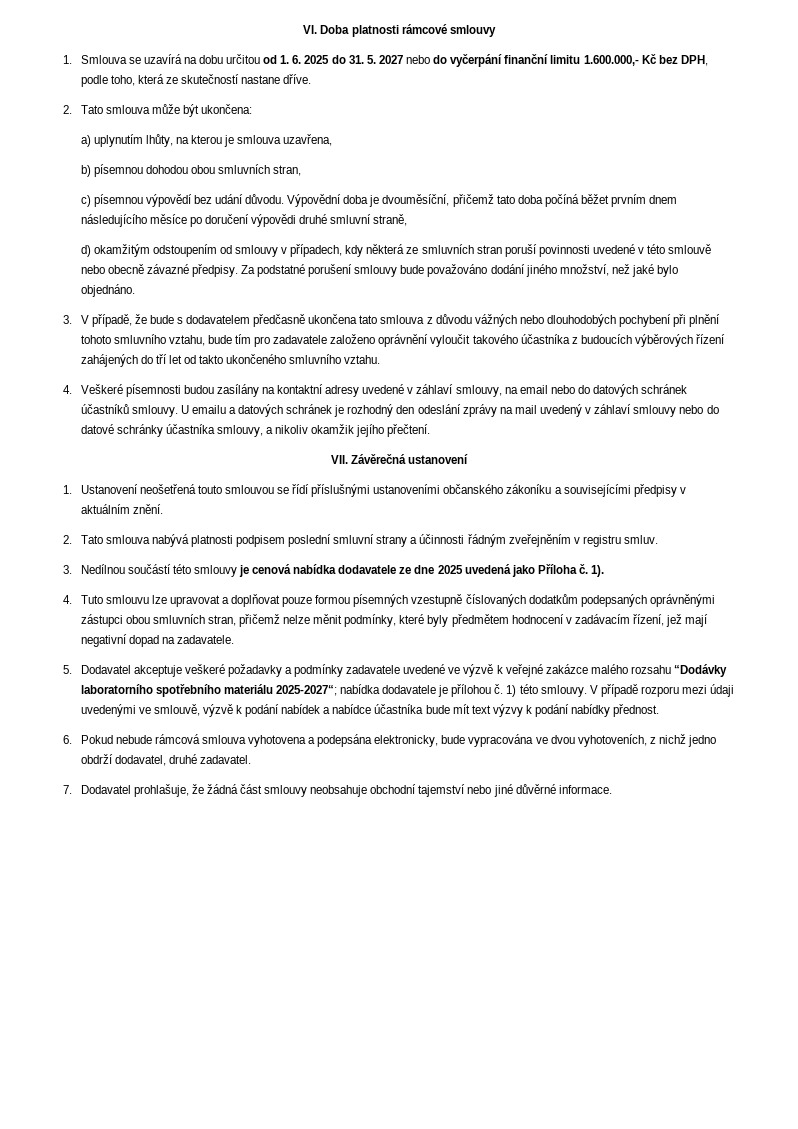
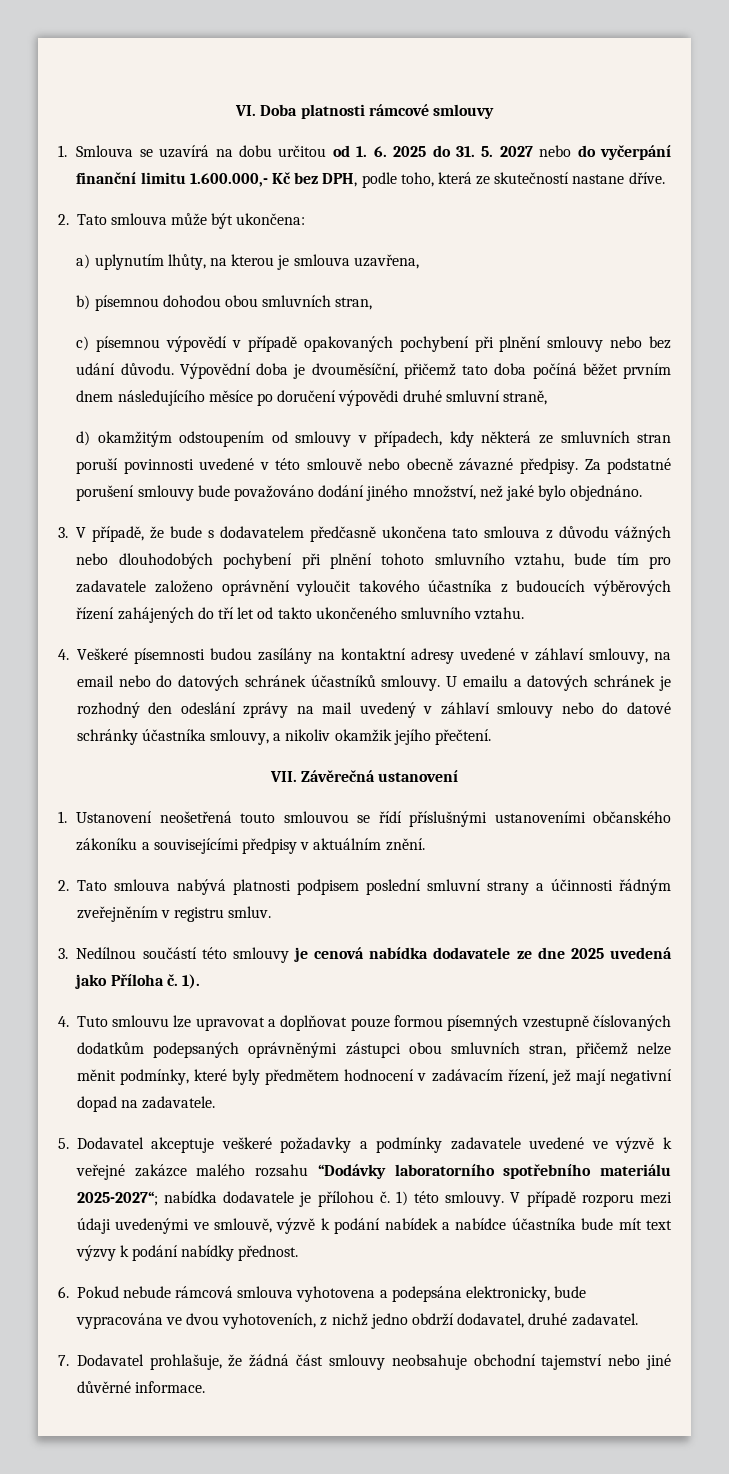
- c) písemnou výpovědí bez udání důvodu.
+ c) písemnou výpovědí v případě opakovaných pochybení při plnění smlouvy nebo bez udání důvodu.

